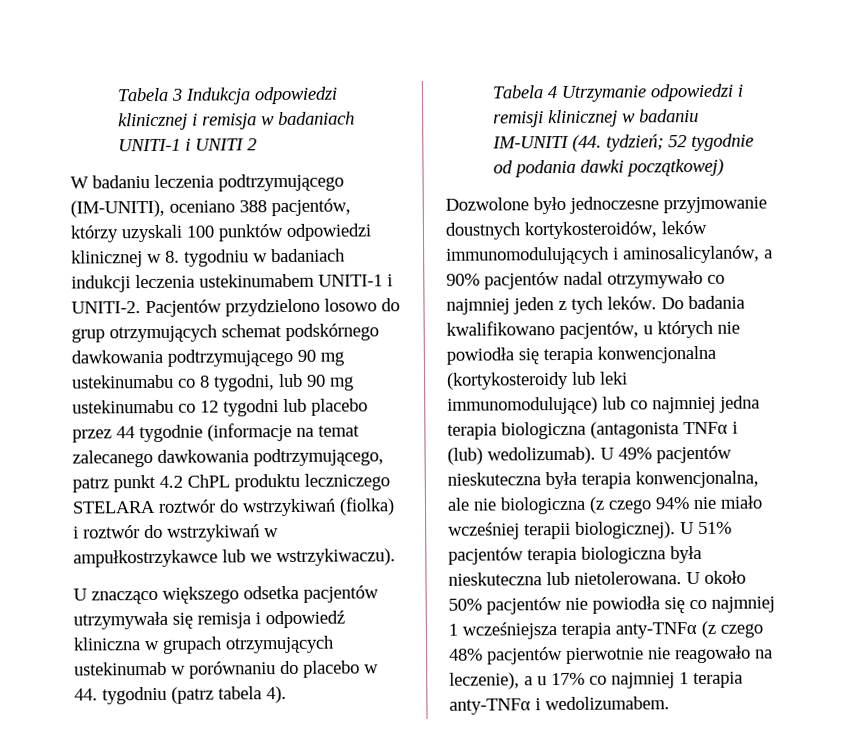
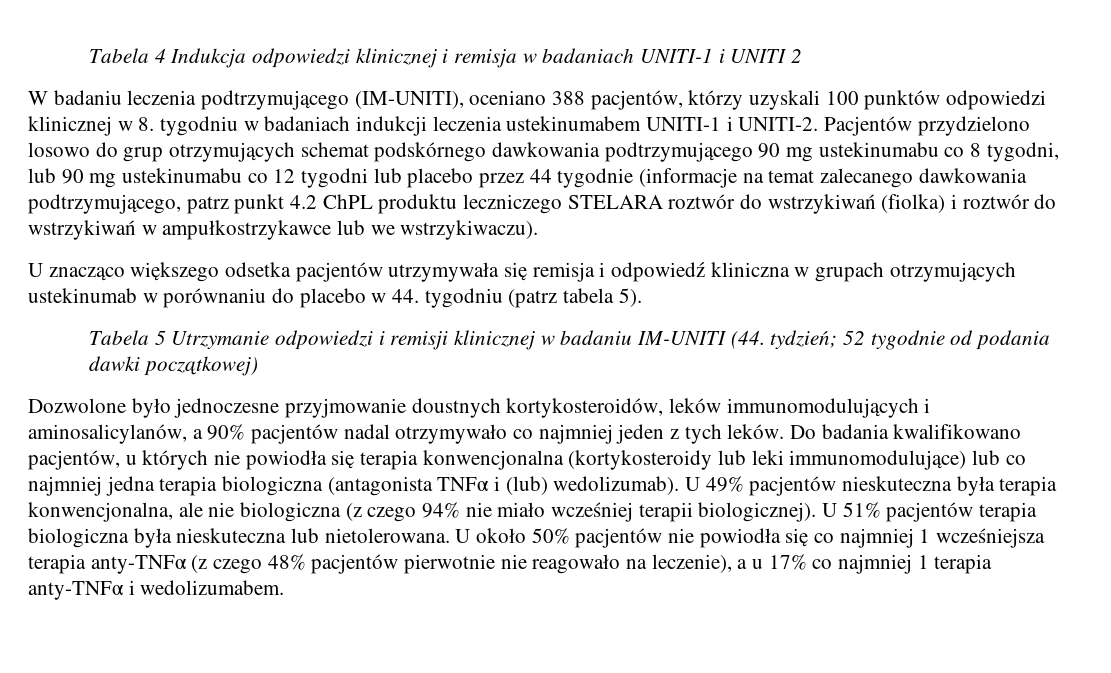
- Tabela 3 Indukcja odpowiedzi klinicznej i remisja w badaniach UNITI-1 i UNITI 2
+ Tabela 4 Indukcja odpowiedzi klinicznej i remisja w badaniach UNITI-1 i UNITI 2
- U znacząco większego odsetka pacjentów utrzymywała się remisja i odpowiedź kliniczna w grupach otrzymujących ustekinumab w porównaniu do placebo w 44. tygodniu (patrz tabela 4).
- Tabela 4 Utrzymanie odpowiedzi i remisji klinicznej w badaniu IM-UNITI (44. tydzień; 52 tygodnie od podania dawki początkowej)
+ U znacząco większego odsetka pacjentów utrzymywała się remisja i odpowiedź kliniczna w grupach otrzymujących ustekinumab w porównaniu do placebo w 44. tygodniu (patrz tabela 5).
+ Tabela 5 Utrzymanie odpowiedzi i remisji klinicznej w badaniu IM-UNITI (44. tydzień; 52 tygodnie od podania dawki początkowej)

